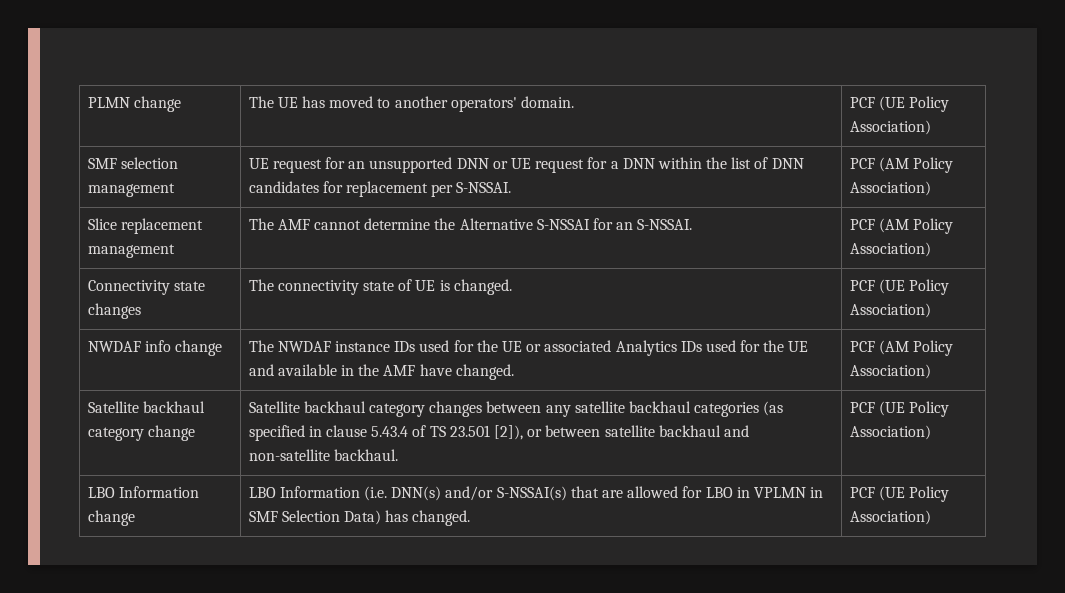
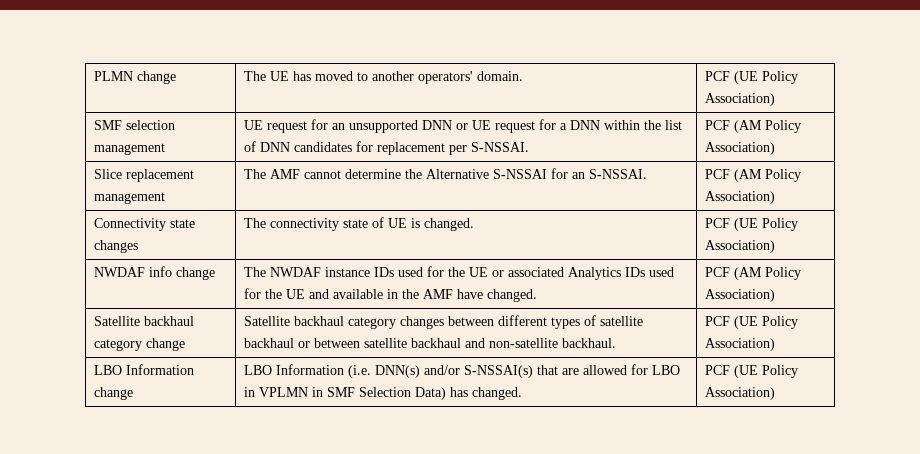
- Satellite backhaul category change | Satellite backhaul category changes between any satellite backhaul categories (as specified in clause 5.43.4 of TS 23.501 [2]), or between satellite backhaul and non-satellite backhaul. | PCF (UE Policy Association)
+ Satellite backhaul category change | Satellite backhaul category changes between different types of satellite backhaul or between satellite backhaul and non-satellite backhaul. | PCF (UE Policy Association)

